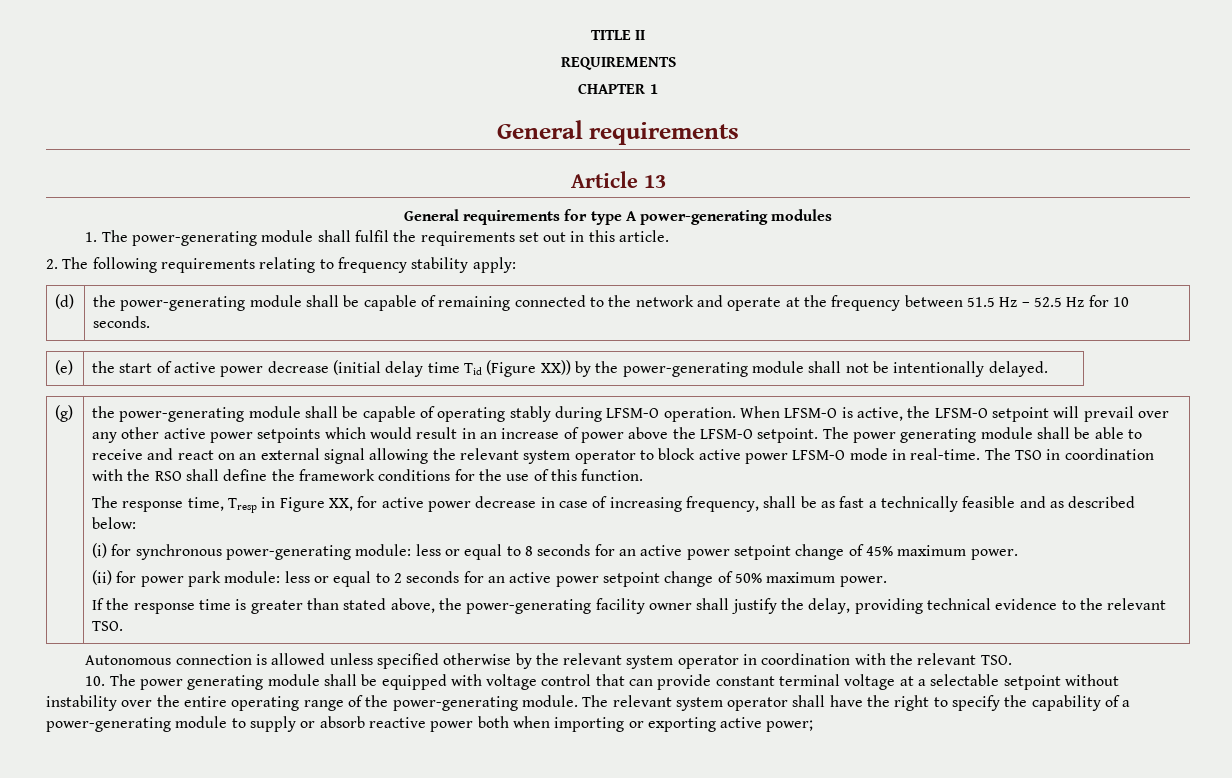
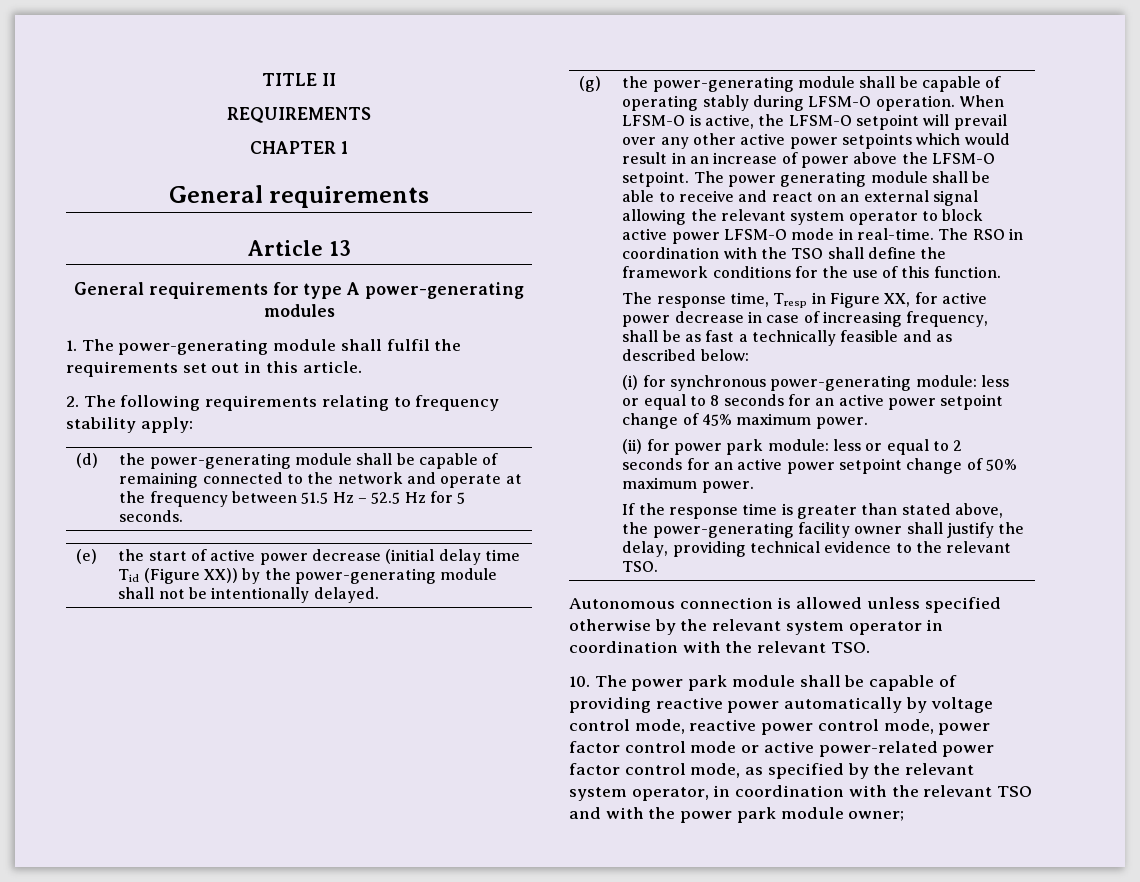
- (d) | the power-generating module shall be capable of remaining connected to the network and operate at the frequency between 51.5 Hz – 52.5 Hz for 10 seconds.
+ (d) | the power-generating module shall be capable of remaining connected to the network and operate at the frequency between 51.5 Hz – 52.5 Hz for 5 seconds.
- The TSO in coordination with the RSO shall define the framework conditions for the use of this function.
+ The RSO in coordination with the TSO shall define the framework conditions for the use of this function.
- 10. The power generating module shall be equipped with voltage control that can provide constant terminal voltage at a selectable setpoint without instability over the entire operating range of the power-generating module. The relevant system operator shall have the right to specify the capability of a power-generating module to supply or absorb reactive power both when importing or exporting active power;
+ 10. The power park module shall be capable of providing reactive power automatically by voltage control mode, reactive power control mode, power factor control mode or active power-related power factor control mode, as specified by the relevant system operator, in coordination with the relevant TSO and with the power park module owner;

